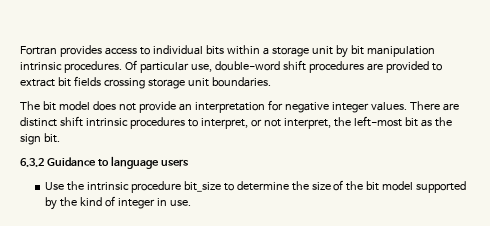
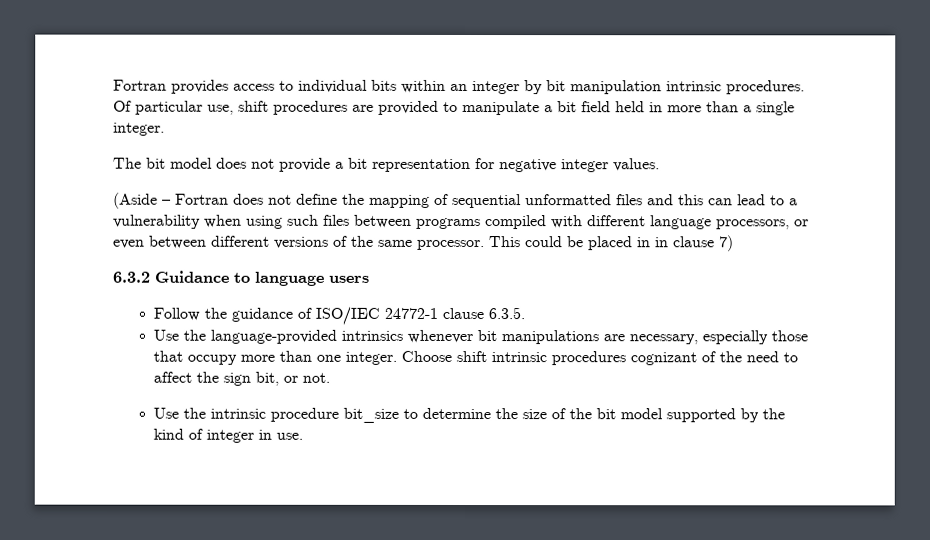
- Fortran provides access to individual bits within a storage unit by bit manipulation intrinsic procedures.
+ Fortran provides access to individual bits within an integer by bit manipulation intrinsic procedures.
- Of particular use, double-word shift procedures are provided to extract bit fields crossing storage unit boundaries.
+ Of particular use, shift procedures are provided to manipulate a bit field held in more than a single integer.
- The bit model does not provide an interpretation for negative integer values. There are distinct shift intrinsic procedures to interpret, or not interpret, the left-most bit as the sign bit.
+ The bit model does not provide a bit representation for negative integer values.
+ (Aside – Fortran does not define the mapping of sequential unformatted files and this can lead to a vulnerability when using such files between programs compiled with different language processors, or even between different versions of the same processor. This could be placed in in clause 7)
+ Follow the guidance of ISO/IEC 24772-1 clause 6.3.5.
+ Use the language-provided intrinsics whenever bit manipulations are necessary, especially those that occupy more than one integer. Choose shift intrinsic procedures cognizant of the need to affect the sign bit, or not.

